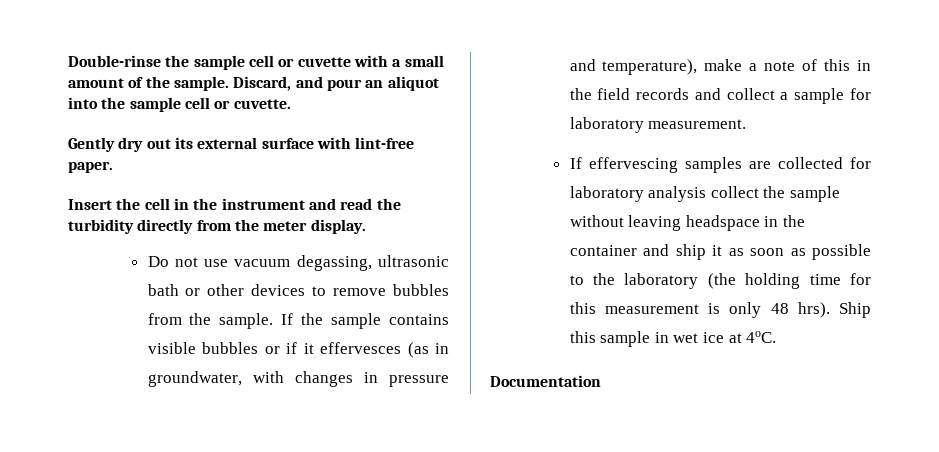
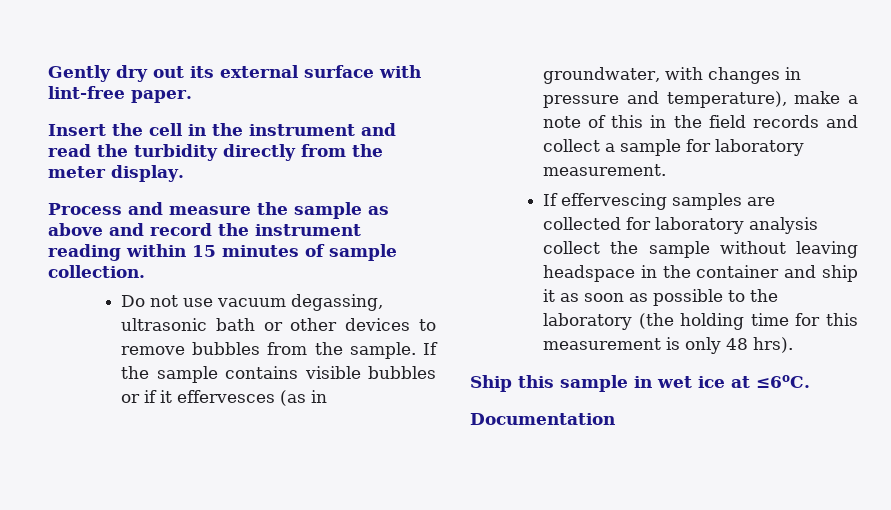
- Double-rinse the sample cell or cuvette with a small amount of the sample. Discard, and pour an aliquot into the sample cell or cuvette.
+ Process and measure the sample as above and record the instrument reading within 15 minutes of sample collection.
- If effervescing samples are collected for laboratory analysis collect the sample without leaving headspace in the container and ship it as soon as possible to the laboratory (the holding time for this measurement is only 48 hrs). Ship this sample in wet ice at 4oC.
+ If effervescing samples are collected for laboratory analysis collect the sample without leaving headspace in the container and ship it as soon as possible to the laboratory (the holding time for this measurement is only 48 hrs).
+ Ship this sample in wet ice at ≤6oC.

